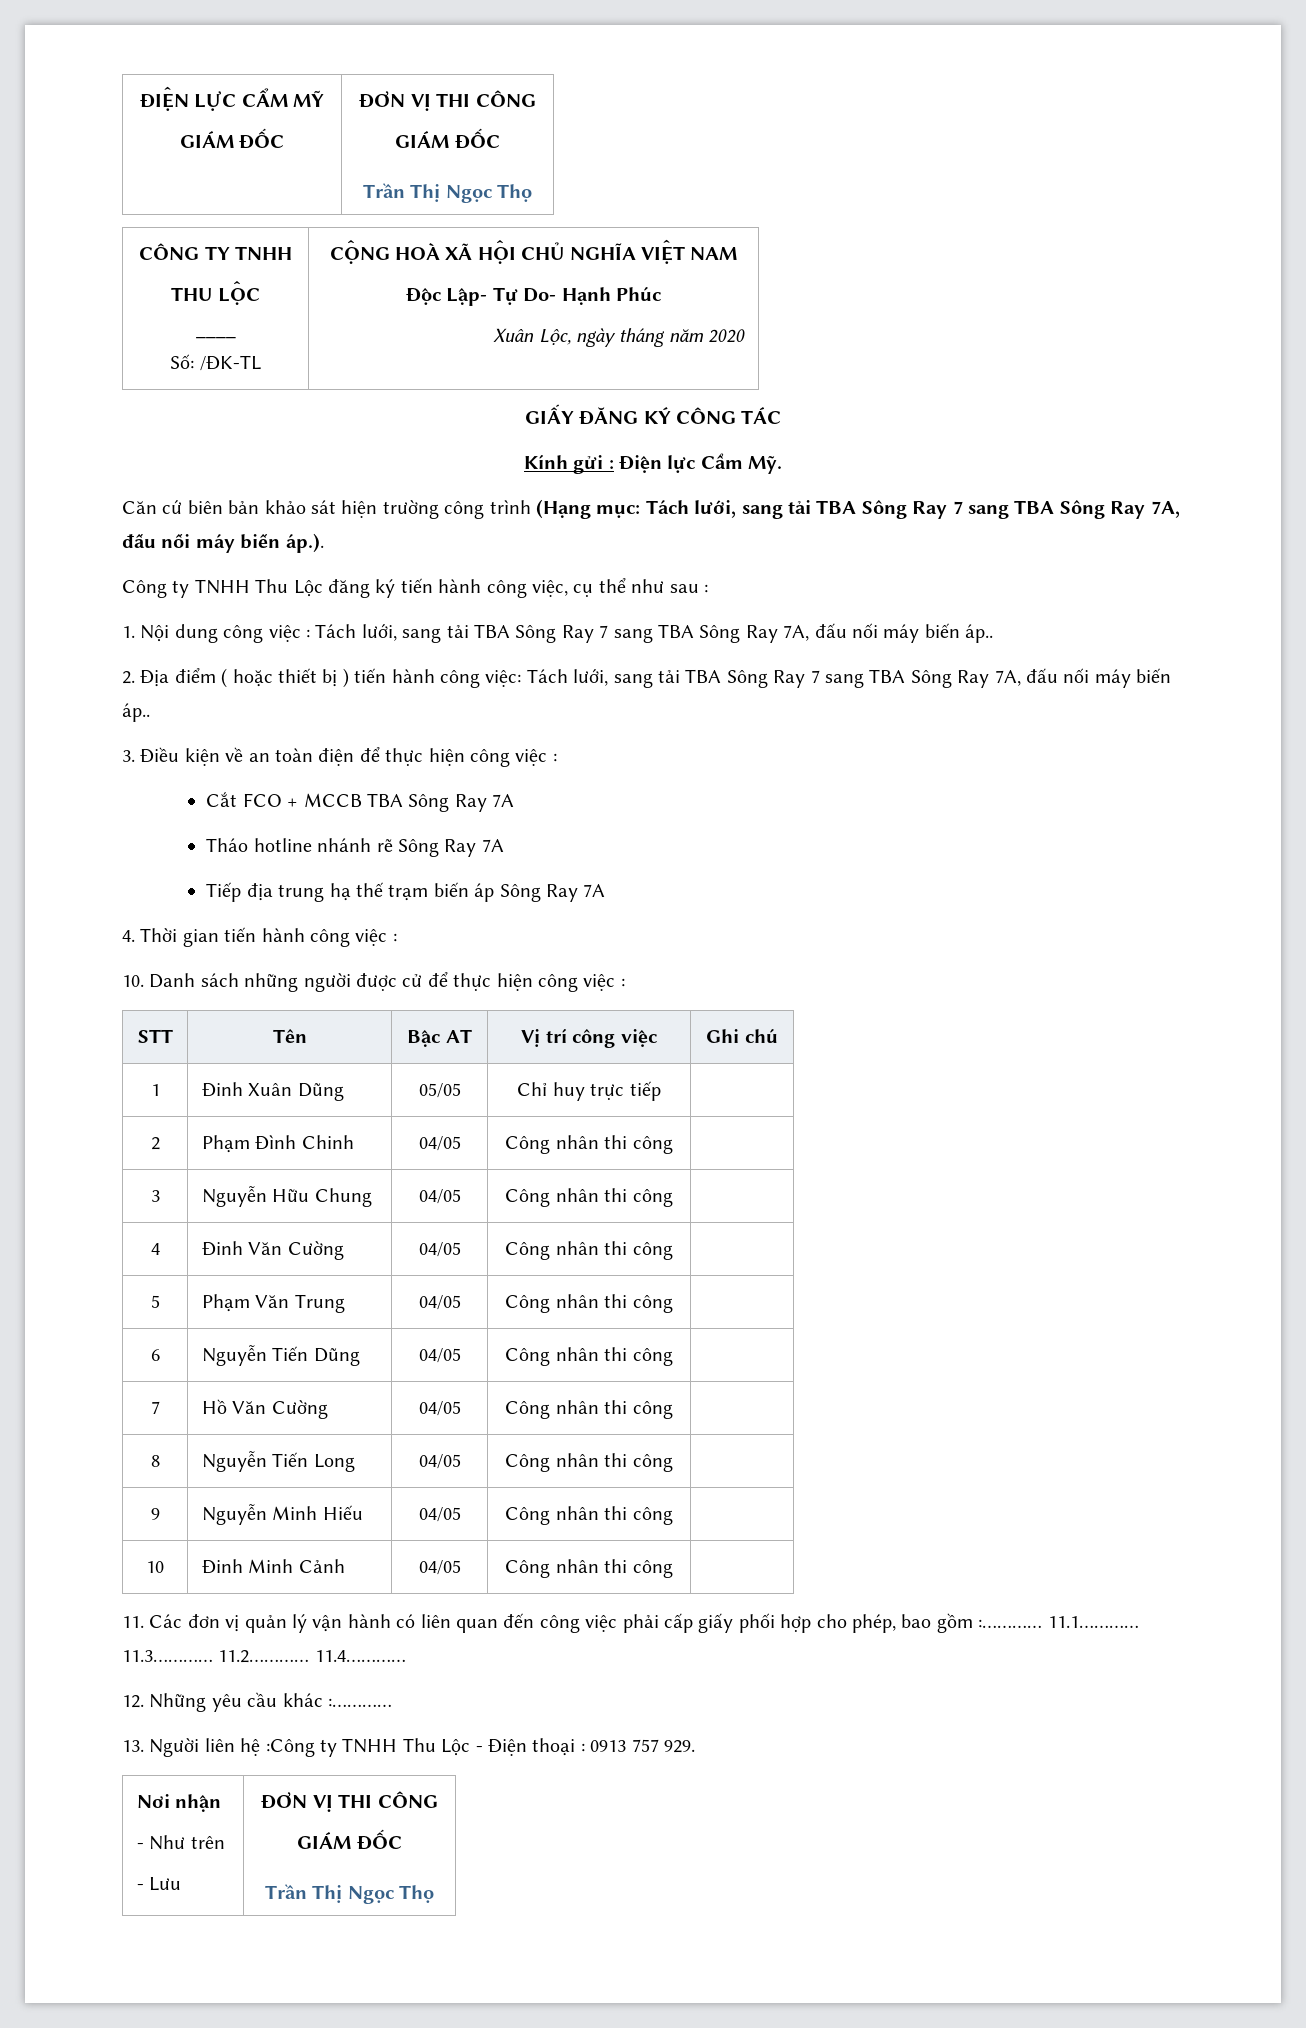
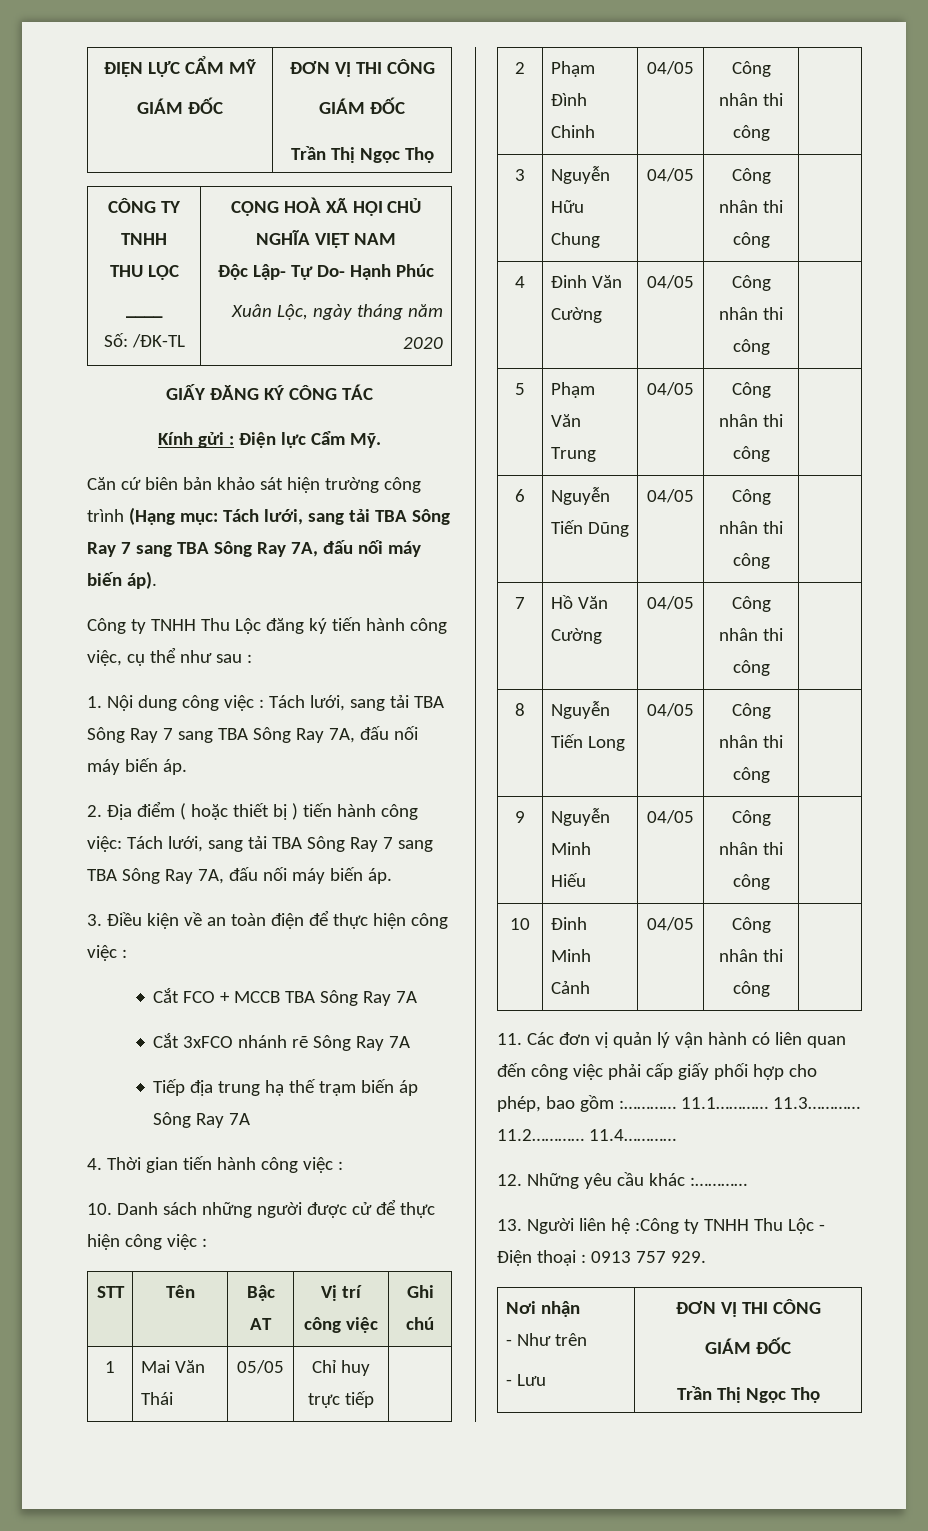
- Căn cứ biên bản khảo sát hiện trường công trình (Hạng mục: Tách lưới, sang tải TBA Sông Ray 7 sang TBA Sông Ray 7A, đấu nối máy biến áp.).
+ Căn cứ biên bản khảo sát hiện trường công trình (Hạng mục: Tách lưới, sang tải TBA Sông Ray 7 sang TBA Sông Ray 7A, đấu nối máy biến áp).
- 1. Nội dung công việc : Tách lưới, sang tải TBA Sông Ray 7 sang TBA Sông Ray 7A, đấu nối máy biến áp..
+ 1. Nội dung công việc : Tách lưới, sang tải TBA Sông Ray 7 sang TBA Sông Ray 7A, đấu nối máy biến áp.
- 2. Địa điểm ( hoặc thiết bị ) tiến hành công việc: Tách lưới, sang tải TBA Sông Ray 7 sang TBA Sông Ray 7A, đấu nối máy biến áp..
+ 2. Địa điểm ( hoặc thiết bị ) tiến hành công việc: Tách lưới, sang tải TBA Sông Ray 7 sang TBA Sông Ray 7A, đấu nối máy biến áp.
- Tháo hotline nhánh rẽ Sông Ray 7A
+ Cắt 3xFCO nhánh rẽ Sông Ray 7A
- 1 | Đinh Xuân Dũng | 05/05 | Chỉ huy trực tiếp |
+ 1 | Mai Văn Thái | 05/05 | Chỉ huy trực tiếp |

